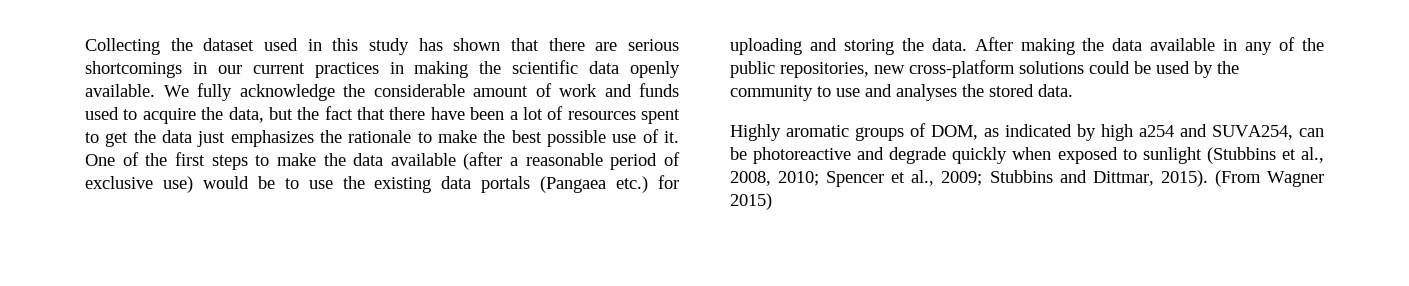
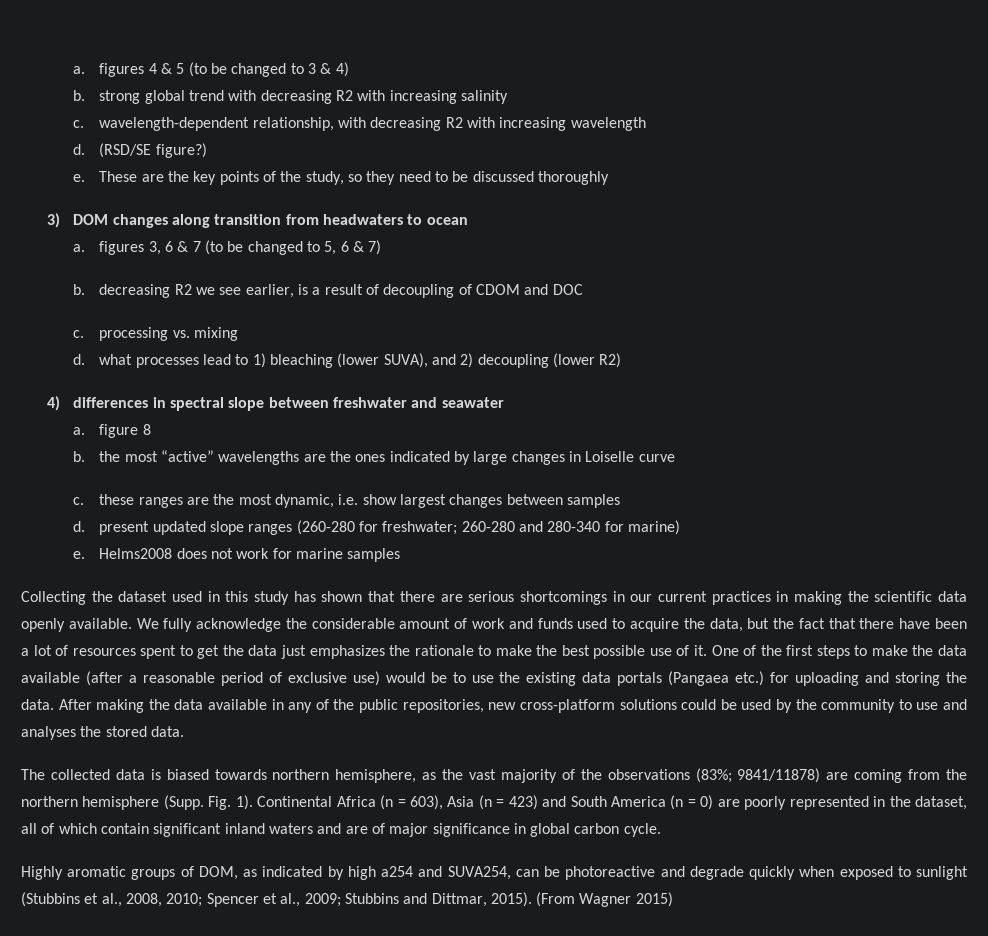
+ a. figures 4 & 5 (to be changed to 3 & 4)
+ b. strong global trend with decreasing R2 with increasing salinity
+ c. wavelength-dependent relationship, with decreasing R2 with increasing wavelength
+ d. (RSD/SE figure?)
+ e. These are the key points of the study, so they need to be discussed thoroughly
+ 3) DOM changes along transition from headwaters to ocean
+ a. figures 3, 6 & 7 (to be changed to 5, 6 & 7)
+ b. decreasing R2 we see earlier, is a result of decoupling of CDOM and DOC
+ c. processing vs. mixing
+ d. what processes lead to 1) bleaching (lower SUVA), and 2) decoupling (lower R2)
+ 4) differences in spectral slope between freshwater and seawater
+ a. figure 8
+ b. the most “active” wavelengths are the ones indicated by large changes in Loiselle curve
+ c. these ranges are the most dynamic, i.e. show largest changes between samples
+ d. present updated slope ranges (260-280 for freshwater; 260-280 and 280-340 for marine)
+ e. Helms2008 does not work for marine samples
+ The collected data is biased towards northern hemisphere, as the vast majority of the observations (83%; 9841/11878) are coming from the northern hemisphere (Supp. Fig. 1). Continental Africa (n = 603), Asia (n = 423) and South America (n = 0) are poorly represented in the dataset, all of which contain significant inland waters and are of major significance in global carbon cycle.

